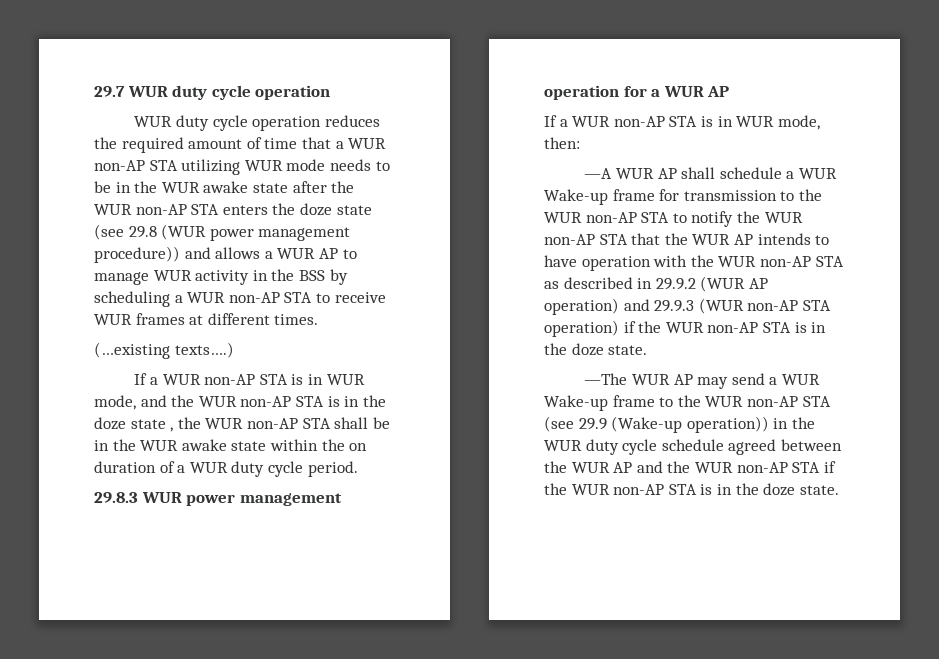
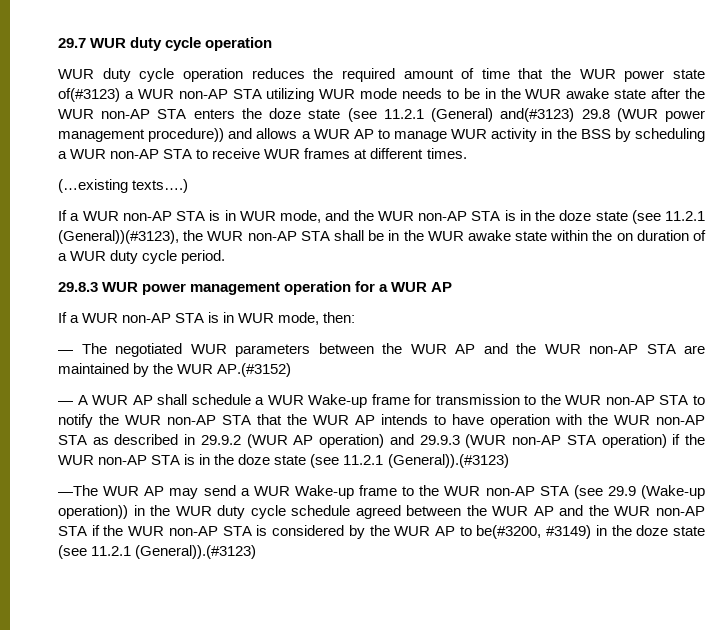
- WUR duty cycle operation reduces the required amount of time that a WUR non-AP STA utilizing WUR mode needs to be in the WUR awake state after the WUR non-AP STA enters the doze state (see 29.8 (WUR power management procedure)) and allows a WUR AP to manage WUR activity in the BSS by scheduling a WUR non-AP STA to receive WUR frames at different times.
+ WUR duty cycle operation reduces the required amount of time that the WUR power state of(#3123) a WUR non-AP STA utilizing WUR mode needs to be in the WUR awake state after the WUR non-AP STA enters the doze state (see 11.2.1 (General) and(#3123) 29.8 (WUR power management procedure)) and allows a WUR AP to manage WUR activity in the BSS by scheduling a WUR non-AP STA to receive WUR frames at different times.
- If a WUR non-AP STA is in WUR mode, and the WUR non-AP STA is in the doze state , the WUR non-AP STA shall be in the WUR awake state within the on duration of a WUR duty cycle period.
+ If a WUR non-AP STA is in WUR mode, and the WUR non-AP STA is in the doze state (see 11.2.1 (General))(#3123), the WUR non-AP STA shall be in the WUR awake state within the on duration of a WUR duty cycle period.
- —A WUR AP shall schedule a WUR Wake-up frame for transmission to the WUR non-AP STA to notify the WUR non-AP STA that the WUR AP intends to have operation with the WUR non-AP STA as described in 29.9.2 (WUR AP operation) and 29.9.3 (WUR non-AP STA operation) if the WUR non-AP STA is in the doze state.
+ — The negotiated WUR parameters between the WUR AP and the WUR non-AP STA are maintained by the WUR AP.(#3152)
+ — A WUR AP shall schedule a WUR Wake-up frame for transmission to the WUR non-AP STA to notify the WUR non-AP STA that the WUR AP intends to have operation with the WUR non-AP STA as described in 29.9.2 (WUR AP operation) and 29.9.3 (WUR non-AP STA operation) if the WUR non-AP STA is in the doze state (see 11.2.1 (General)).(#3123)
- —The WUR AP may send a WUR Wake-up frame to the WUR non-AP STA (see 29.9 (Wake-up operation)) in the WUR duty cycle schedule agreed between the WUR AP and the WUR non-AP STA if the WUR non-AP STA is in the doze state.
+ —The WUR AP may send a WUR Wake-up frame to the WUR non-AP STA (see 29.9 (Wake-up operation)) in the WUR duty cycle schedule agreed between the WUR AP and the WUR non-AP STA if the WUR non-AP STA is considered by the WUR AP to be(#3200, #3149) in the doze state (see 11.2.1 (General)).(#3123)

